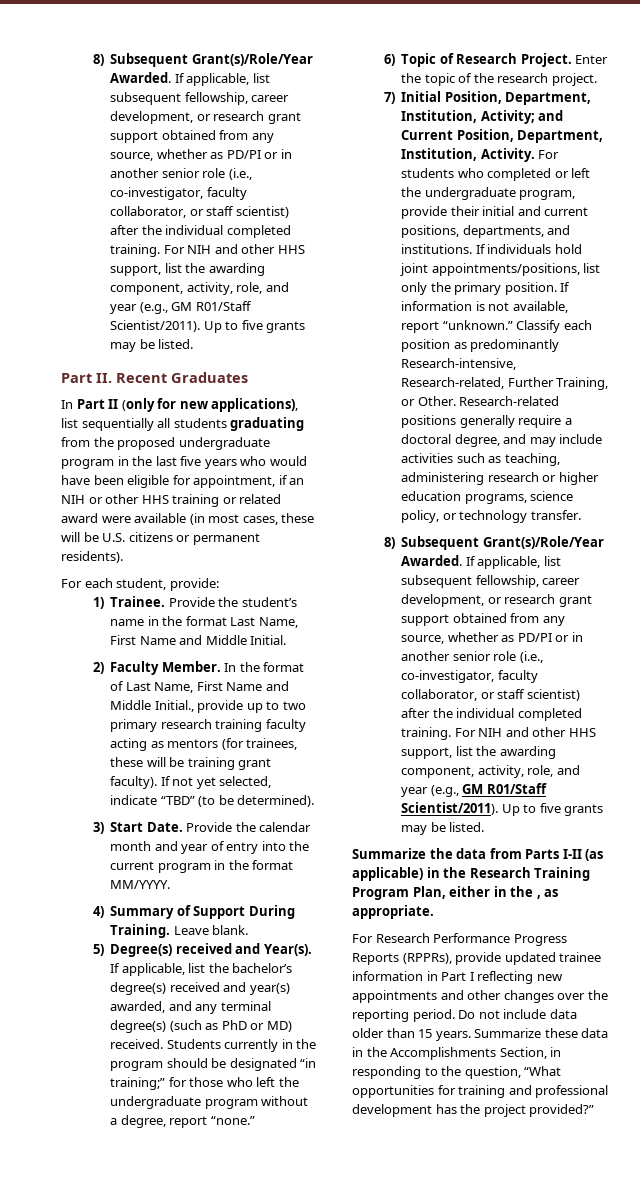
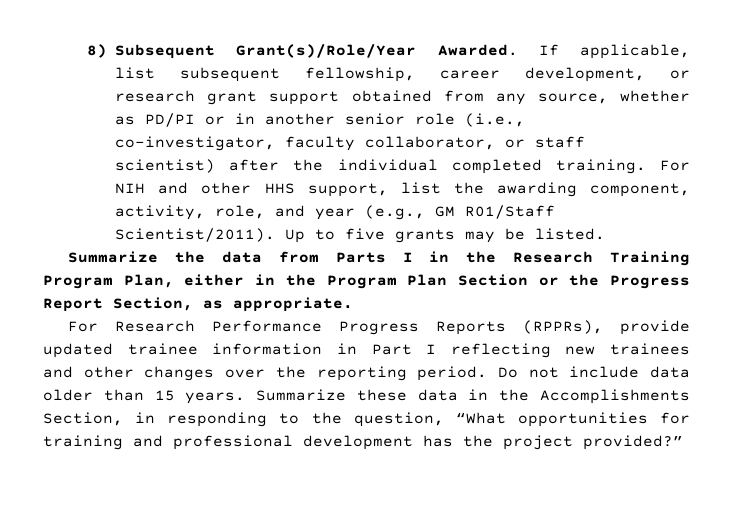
- Part II. Recent Graduates
- In Part II (only for new applications), list sequentially all students graduating from the proposed undergraduate program in the last five years who would have been eligible for appointment, if an NIH or other HHS training or related award were available (in most cases, these will be U.S. citizens or permanent residents).
- For each student, provide:
- 1) Trainee. Provide the student’s name in the format Last Name, First Name and Middle Initial.
- 2) Faculty Member. In the format of Last Name, First Name and Middle Initial., provide up to two primary research training faculty acting as mentors (for trainees, these will be training grant faculty). If not yet selected, indicate “TBD” (to be determined).
- 3) Start Date. Provide the calendar month and year of entry into the current program in the format MM/YYYY.
- 4) Summary of Support During Training. Leave blank.
- 5) Degree(s) received and Year(s). If applicable, list the bachelor’s degree(s) received and year(s) awarded, and any terminal degree(s) (such as PhD or MD) received. Students currently in the program should be designated “in training;” for those who left the undergraduate program without a degree, report “none.”
- 6) Topic of Research Project. Enter the topic of the research project.
- 7) Initial Position, Department, Institution, Activity; and Current Position, Department, Institution, Activity. For students who completed or left the undergraduate program, provide their initial and current positions, departments, and institutions. If individuals hold joint appointments/positions, list only the primary position. If information is not available, report “unknown.” Classify each position as predominantly Research-intensive, Research-related, Further Training, or Other. Research-related positions generally require a doctoral degree, and may include activities such as teaching, administering research or higher education programs, science policy, or technology transfer.
- 8) Subsequent Grant(s)/Role/Year Awarded. If applicable, list subsequent fellowship, career development, or research grant support obtained from any source, whether as PD/PI or in another senior role (i.e., co-investigator, faculty collaborator, or staff scientist) after the individual completed training. For NIH and other HHS support, list the awarding component, activity, role, and year (e.g., GM R01/Staff Scientist/2011). Up to five grants may be listed.
- Summarize the data from Parts I-II (as applicable) in the Research Training Program Plan, either in the , as appropriate.
+ Summarize the data from Parts I in the Research Training Program Plan, either in the Program Plan Section or the Progress Report Section, as appropriate.
- For Research Performance Progress Reports (RPPRs), provide updated trainee information in Part I reflecting new appointments and other changes over the reporting period.
+ For Research Performance Progress Reports (RPPRs), provide updated trainee information in Part I reflecting new trainees and other changes over the reporting period.

